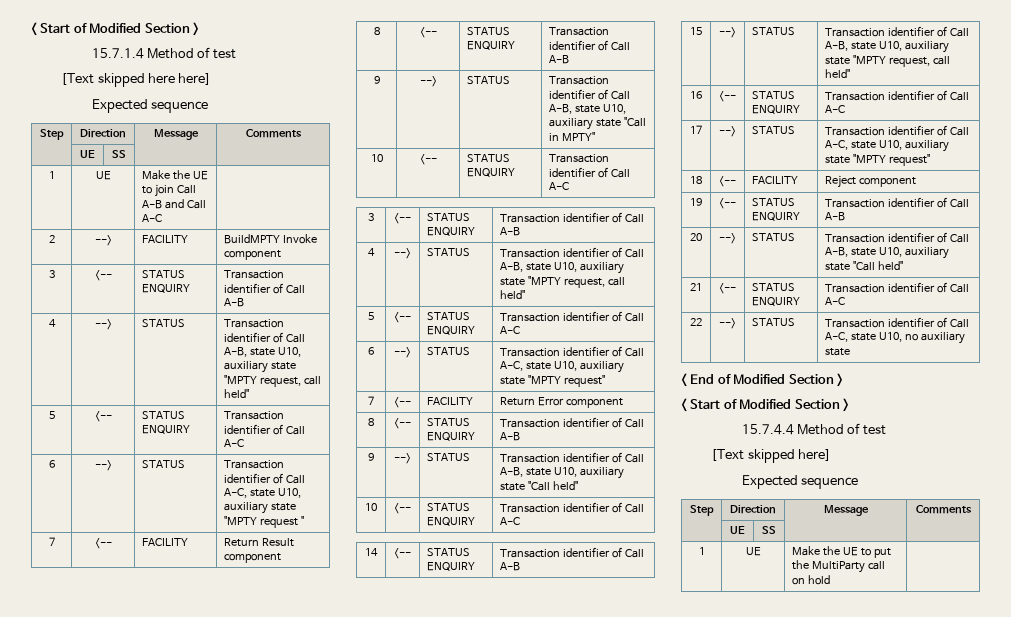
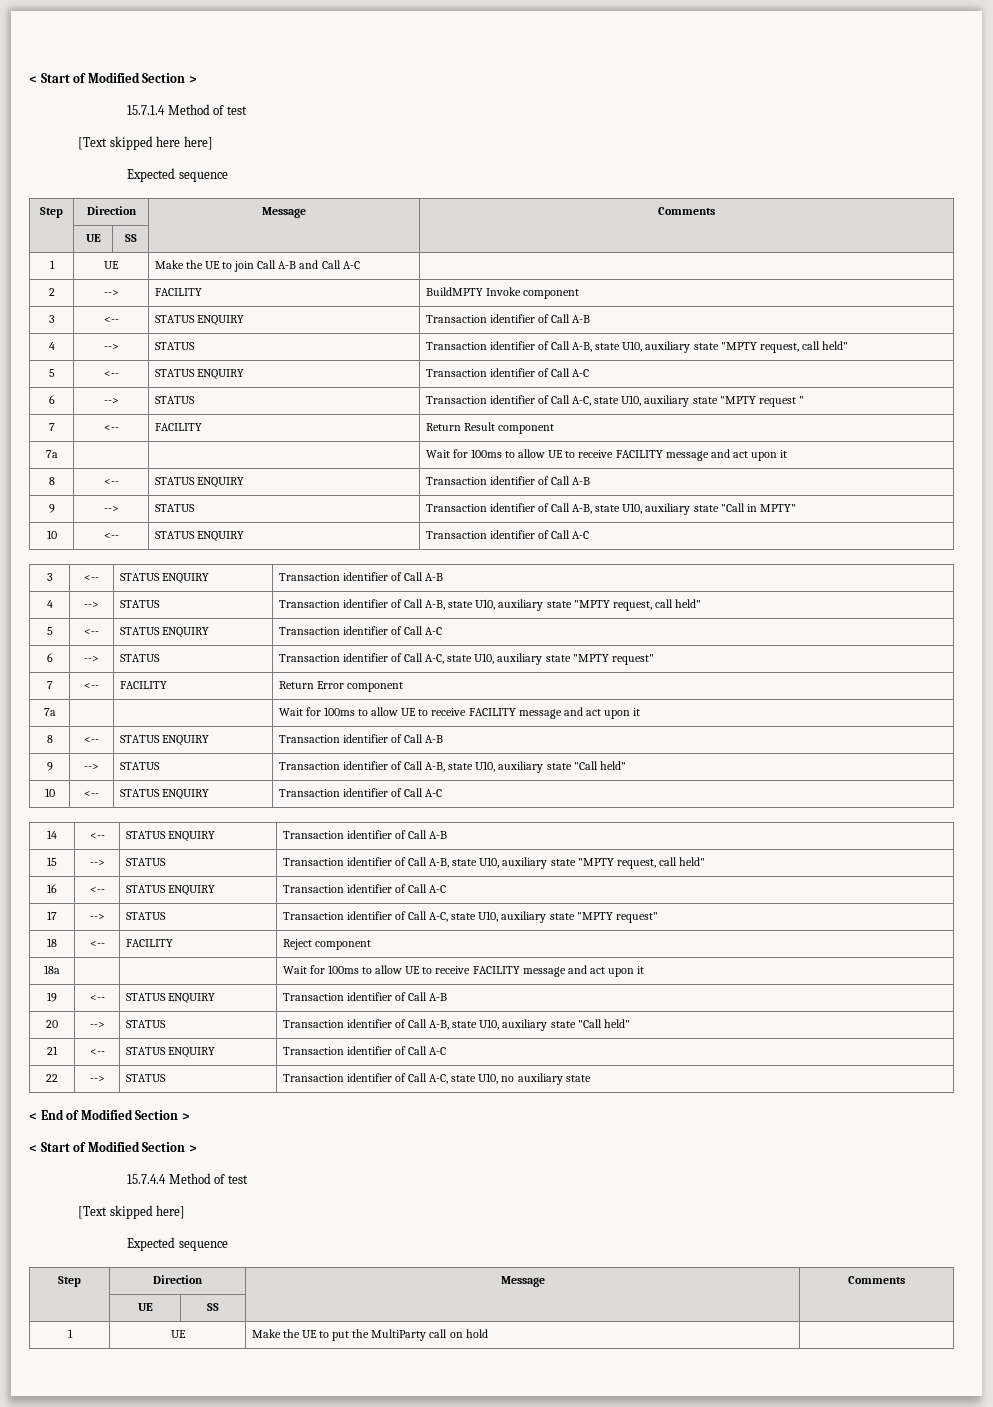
  7 | <-- | FACILITY | Return Result component
+ 7a | | | Wait for 100ms to allow UE to receive FACILITY message and act upon it
  7 | <-- | FACILITY | Return Error component
+ 7a | | | Wait for 100ms to allow UE to receive FACILITY message and act upon it
+ 18a | | | Wait for 100ms to allow UE to receive FACILITY message and act upon it

